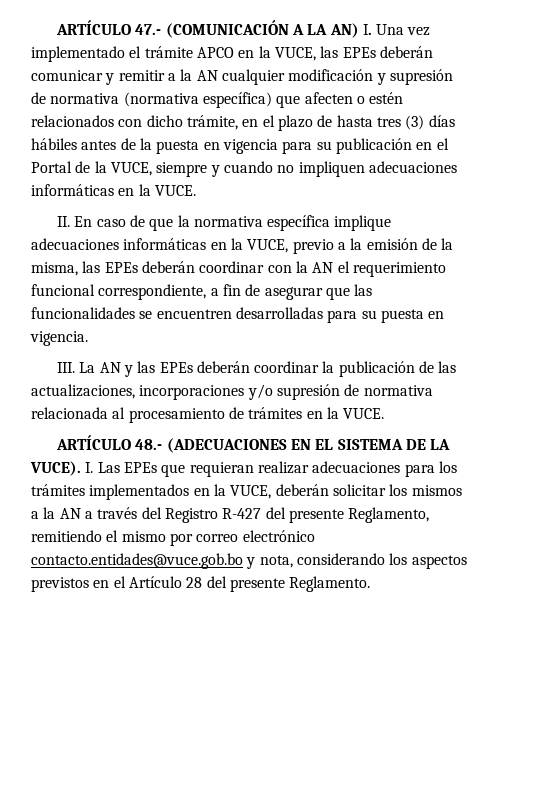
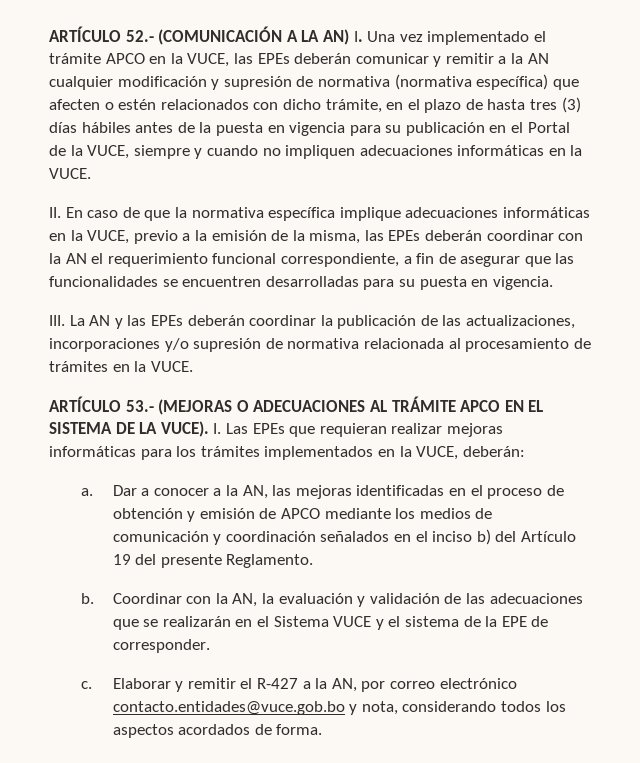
- ARTÍCULO 47.- (COMUNICACIÓN A LA AN) I. Una vez implementado el trámite APCO en la VUCE, las EPEs deberán comunicar y remitir a la AN cualquier modificación y supresión de normativa (normativa específica) que afecten o estén relacionados con dicho trámite, en el plazo de hasta tres (3) días hábiles antes de la puesta en vigencia para su publicación en el Portal de la VUCE, siempre y cuando no impliquen adecuaciones informáticas en la VUCE.
+ ARTÍCULO 52.- (COMUNICACIÓN A LA AN) I. Una vez implementado el trámite APCO en la VUCE, las EPEs deberán comunicar y remitir a la AN cualquier modificación y supresión de normativa (normativa específica) que afecten o estén relacionados con dicho trámite, en el plazo de hasta tres (3) días hábiles antes de la puesta en vigencia para su publicación en el Portal de la VUCE, siempre y cuando no impliquen adecuaciones informáticas en la VUCE.
- ARTÍCULO 48.- (ADECUACIONES EN EL SISTEMA DE LA VUCE).
+ ARTÍCULO 53.- (MEJORAS O ADECUACIONES AL TRÁMITE APCO EN EL SISTEMA DE LA VUCE).
- I. Las EPEs que requieran realizar adecuaciones para los trámites implementados en la VUCE, deberán solicitar los mismos a la AN a través del Registro R-427 del presente Reglamento, remitiendo el mismo por correo electrónico contacto.entidades@vuce.gob.bo y nota, considerando los aspectos previstos en el Artículo 28 del presente Reglamento.
+ I. Las EPEs que requieran realizar mejoras informáticas para los trámites implementados en la VUCE, deberán:
+ a. Dar a conocer a la AN, las mejoras identificadas en el proceso de obtención y emisión de APCO mediante los medios de comunicación y coordinación señalados en el inciso b) del Artículo 19 del presente Reglamento.
+ b. Coordinar con la AN, la evaluación y validación de las adecuaciones que se realizarán en el Sistema VUCE y el sistema de la EPE de corresponder.
+ c. Elaborar y remitir el R-427 a la AN, por correo electrónico contacto.entidades@vuce.gob.bo y nota, considerando todos los aspectos acordados de forma.

